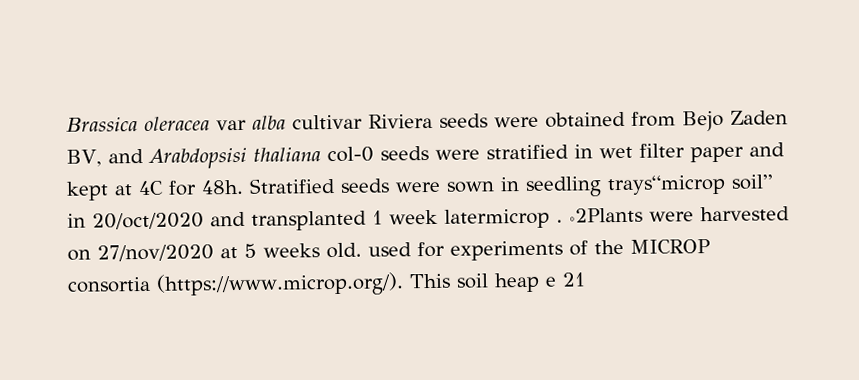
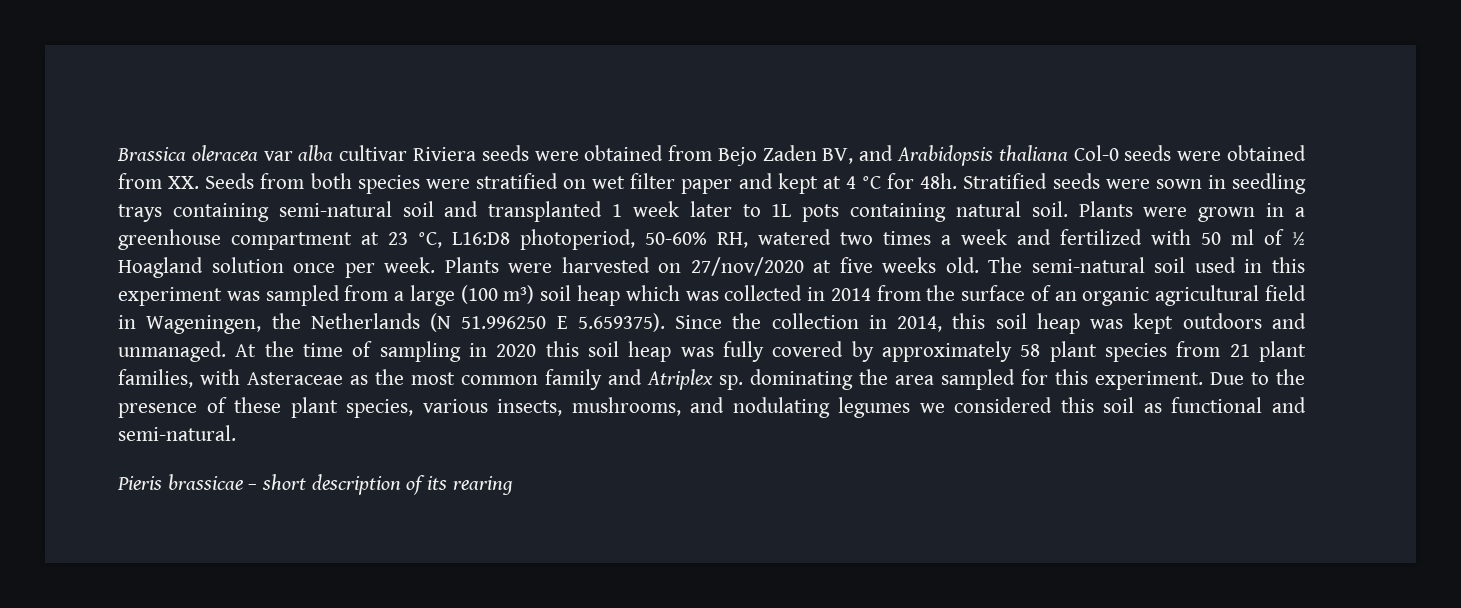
- Brassica oleracea var alba cultivar Riviera seeds were obtained from Bejo Zaden BV, and Arabdopsisi thaliana col-0 seeds were stratified in wet filter paper and kept at 4C for 48h.
+ Brassica oleracea var alba cultivar Riviera seeds were obtained from Bejo Zaden BV, and Arabidopsis thaliana Col-0 seeds were obtained from XX. Seeds from both species were stratified on wet filter paper and kept at 4 °C for 48h.
- Stratified seeds were sown in seedling trays“microp soil” in 20/oct/2020 and transplanted 1 week latermicrop . ◦2Plants were harvested on 27/nov/2020 at 5 weeks old. used for experiments of the MICROP consortia (https://www.microp.org/). This soil heap e 21
+ Stratified seeds were sown in seedling trays containing semi-natural soil and transplanted 1 week later to 1L pots containing natural soil. Plants were grown in a greenhouse compartment at 23 °C, L16:D8 photoperiod, 50-60% RH, watered two times a week and fertilized with 50 ml of ½ Hoagland solution once per week. Plants were harvested on 27/nov/2020 at five weeks old. The semi-natural soil used in this experiment was sampled from a large (100 m³) soil heap which was collected in 2014 from the surface of an organic agricultural field in Wageningen, the Netherlands (N 51.996250 E 5.659375). Since the collection in 2014, this soil heap was kept outdoors and unmanaged. At the time of sampling in 2020 this soil heap was fully covered by approximately 58 plant species from 21 plant families, with Asteraceae as the most common family and Atriplex sp. dominating the area sampled for this experiment. Due to the presence of these plant species, various insects, mushrooms, and nodulating legumes we considered this soil as functional and semi-natural.
+ Pieris brassicae – short description of its rearing

